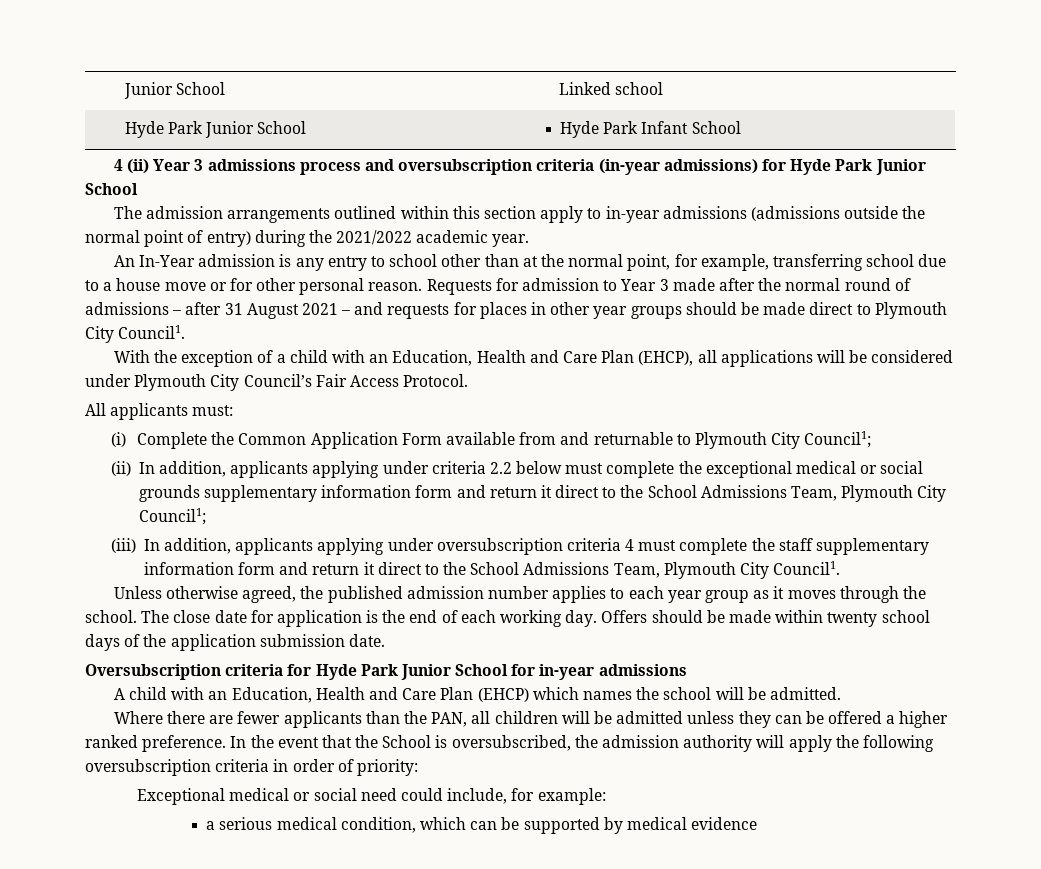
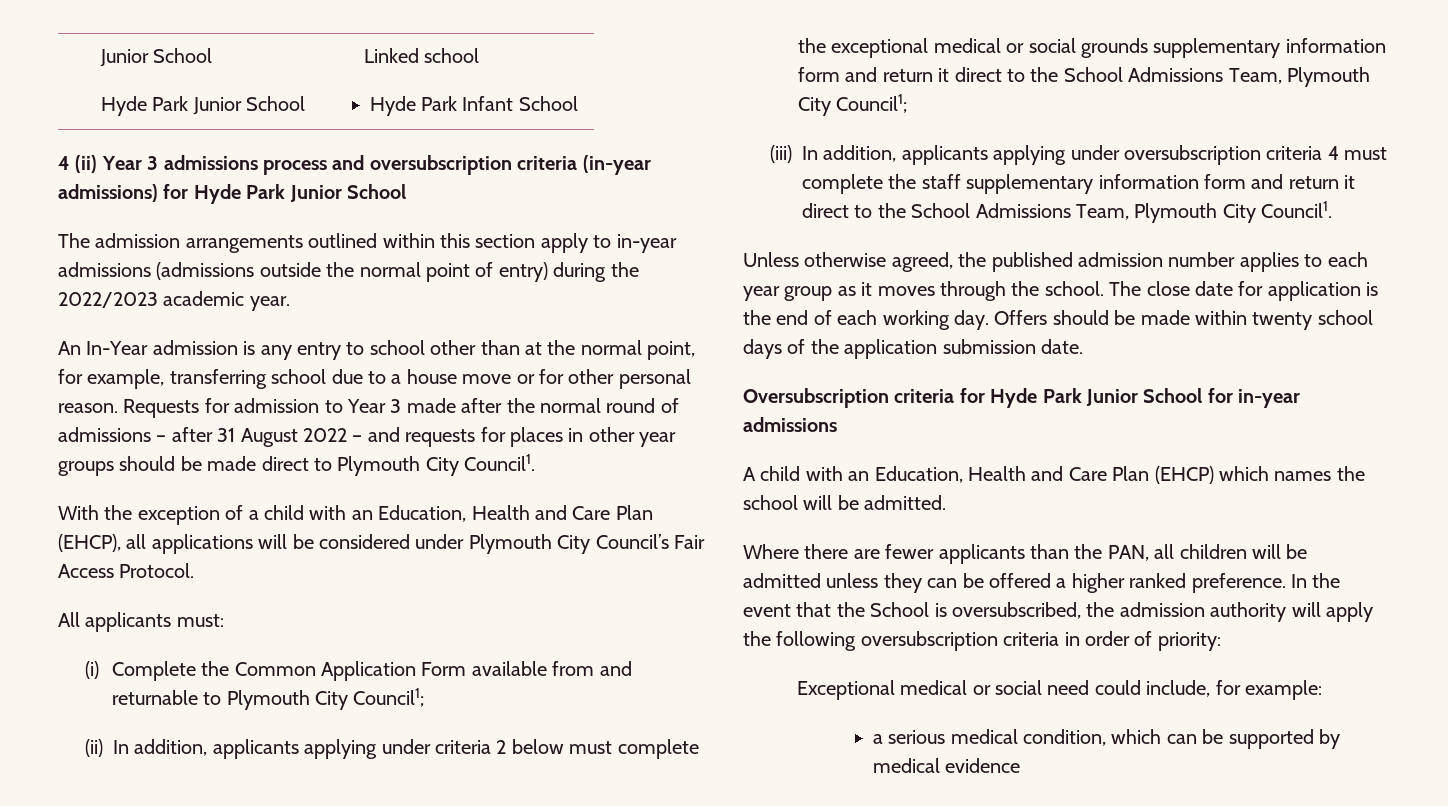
- The admission arrangements outlined within this section apply to in-year admissions (admissions outside the normal point of entry) during the 2021/2022 academic year.
+ The admission arrangements outlined within this section apply to in-year admissions (admissions outside the normal point of entry) during the 2022/2023 academic year.
- Requests for admission to Year 3 made after the normal round of admissions – after 31 August 2021 – and requests for places in other year groups should be made direct to Plymouth City Council1.
+ Requests for admission to Year 3 made after the normal round of admissions – after 31 August 2022 – and requests for places in other year groups should be made direct to Plymouth City Council1.
- (ii) In addition, applicants applying under criteria 2.2 below must complete the exceptional medical or social grounds supplementary information form and return it direct to the School Admissions Team, Plymouth City Council1;
+ (ii) In addition, applicants applying under criteria 2 below must complete the exceptional medical or social grounds supplementary information form and return it direct to the School Admissions Team, Plymouth City Council1;

